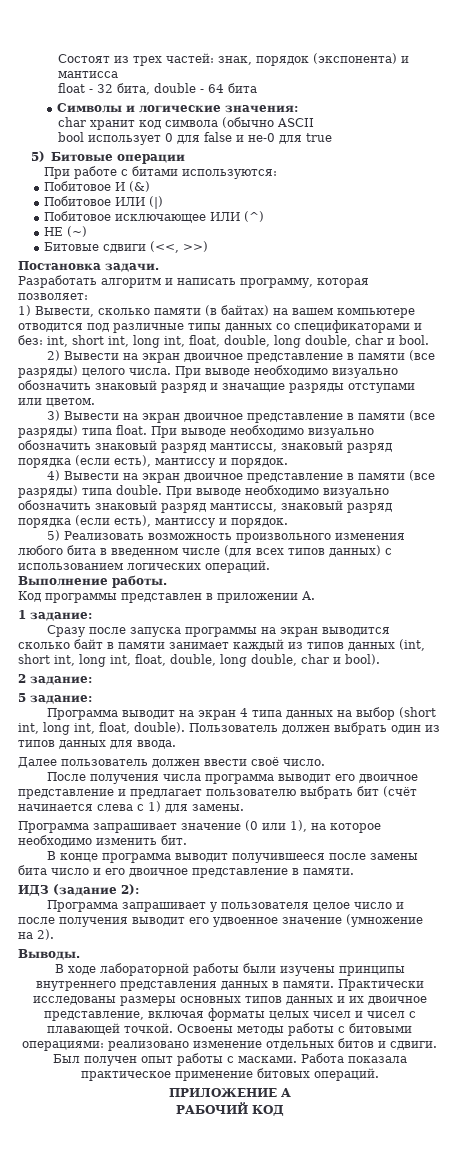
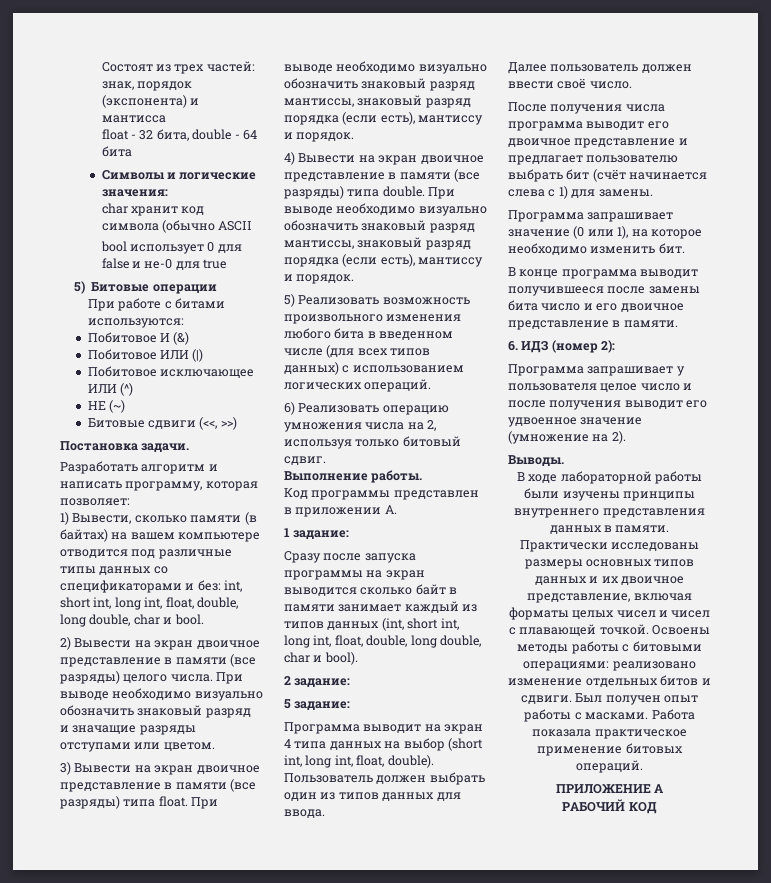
+ 6) Реализовать операцию умножения числа на 2, используя только битовый сдвиг.
- ИДЗ (задание 2):
+ 6. ИДЗ (номер 2):

